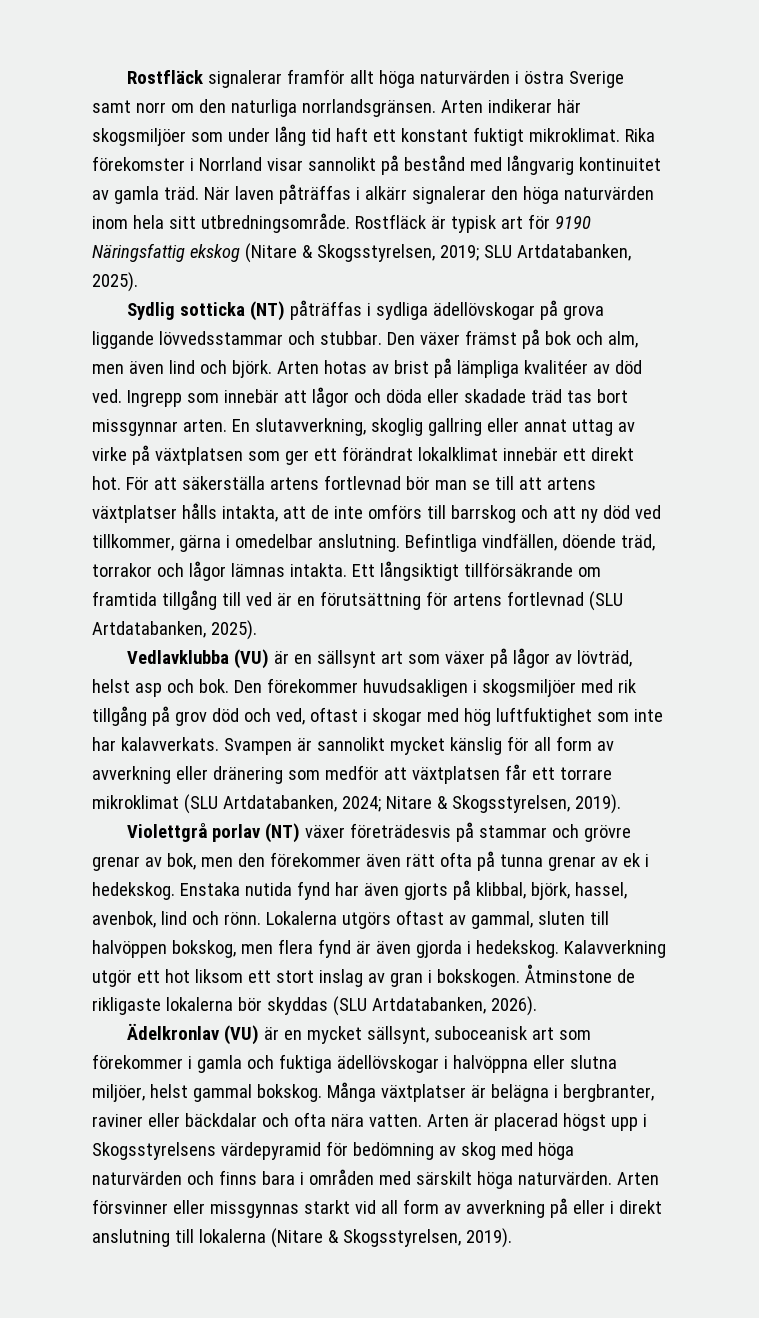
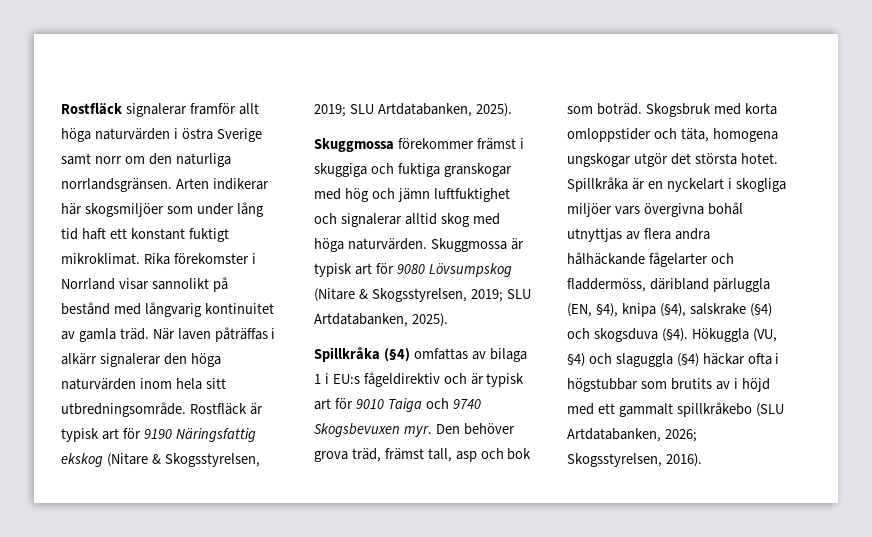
- Sydlig sotticka (NT) påträffas i sydliga ädellövskogar på grova liggande lövvedsstammar och stubbar. Den växer främst på bok och alm, men även lind och björk. Arten hotas av brist på lämpliga kvalitéer av död ved. Ingrepp som innebär att lågor och döda eller skadade träd tas bort missgynnar arten. En slutavverkning, skoglig gallring eller annat uttag av virke på växtplatsen som ger ett förändrat lokalklimat innebär ett direkt hot. För att säkerställa artens fortlevnad bör man se till att artens växtplatser hålls intakta, att de inte omförs till barrskog och att ny död ved tillkommer, gärna i omedelbar anslutning. Befintliga vindfällen, döende träd, torrakor och lågor lämnas intakta. Ett långsiktigt tillförsäkrande om framtida tillgång till ved är en förutsättning för artens fortlevnad (SLU Artdatabanken, 2025).
- Vedlavklubba (VU) är en sällsynt art som växer på lågor av lövträd, helst asp och bok. Den förekommer huvudsakligen i skogsmiljöer med rik tillgång på grov död och ved, oftast i skogar med hög luftfuktighet som inte har kalavverkats. Svampen är sannolikt mycket känslig för all form av avverkning eller dränering som medför att växtplatsen får ett torrare mikroklimat (SLU Artdatabanken, 2024; Nitare & Skogsstyrelsen, 2019).
- Violettgrå porlav (NT) växer företrädesvis på stammar och grövre grenar av bok, men den förekommer även rätt ofta på tunna grenar av ek i hedekskog. Enstaka nutida fynd har även gjorts på klibbal, björk, hassel, avenbok, lind och rönn. Lokalerna utgörs oftast av gammal, sluten till halvöppen bokskog, men flera fynd är även gjorda i hedekskog. Kalavverkning utgör ett hot liksom ett stort inslag av gran i bokskogen. Åtminstone de rikligaste lokalerna bör skyddas (SLU Artdatabanken, 2026).
- Ädelkronlav (VU) är en mycket sällsynt, suboceanisk art som förekommer i gamla och fuktiga ädellövskogar i halvöppna eller slutna miljöer, helst gammal bokskog. Många växtplatser är belägna i bergbranter, raviner eller bäckdalar och ofta nära vatten. Arten är placerad högst upp i Skogsstyrelsens värdepyramid för bedömning av skog med höga naturvärden och finns bara i områden med särskilt höga naturvärden. Arten försvinner eller missgynnas starkt vid all form av avverkning på eller i direkt anslutning till lokalerna (Nitare & Skogsstyrelsen, 2019).
+ Skuggmossa förekommer främst i skuggiga och fuktiga granskogar med hög och jämn luftfuktighet och signalerar alltid skog med höga naturvärden. Skuggmossa är typisk art för 9080 Lövsumpskog (Nitare & Skogsstyrelsen, 2019; SLU Artdatabanken, 2025).
+ Spillkråka (§4) omfattas av bilaga 1 i EU:s fågeldirektiv och är typisk art för 9010 Taiga och 9740 Skogsbevuxen myr. Den behöver grova träd, främst tall, asp och bok som boträd. Skogsbruk med korta omloppstider och täta, homogena ungskogar utgör det största hotet. Spillkråka är en nyckelart i skogliga miljöer vars övergivna bohål utnyttjas av flera andra hålhäckande fågelarter och fladdermöss, däribland pärluggla (EN, §4), knipa (§4), salskrake (§4) och skogsduva (§4). Hökuggla (VU, §4) och slaguggla (§4) häckar ofta i högstubbar som brutits av i höjd med ett gammalt spillkråkebo (SLU Artdatabanken, 2026; Skogsstyrelsen, 2016).

